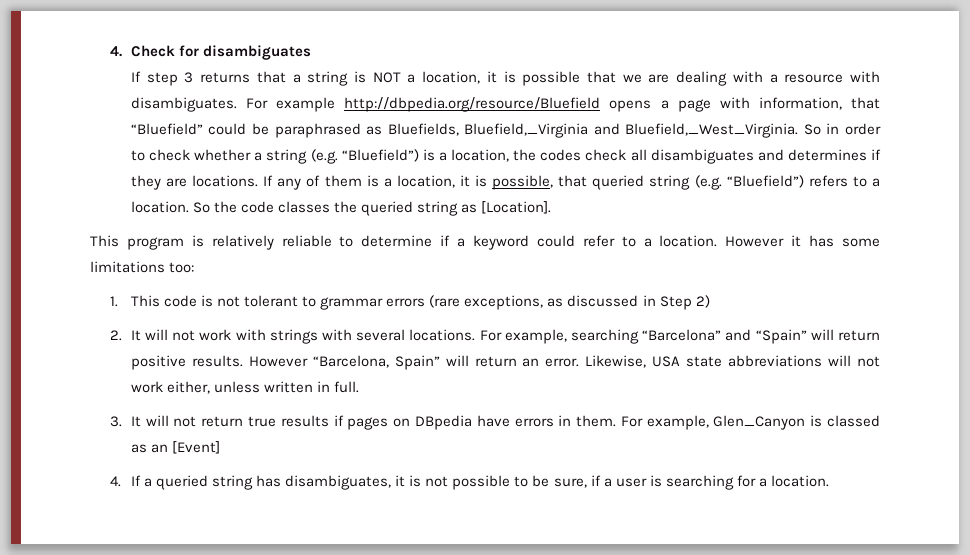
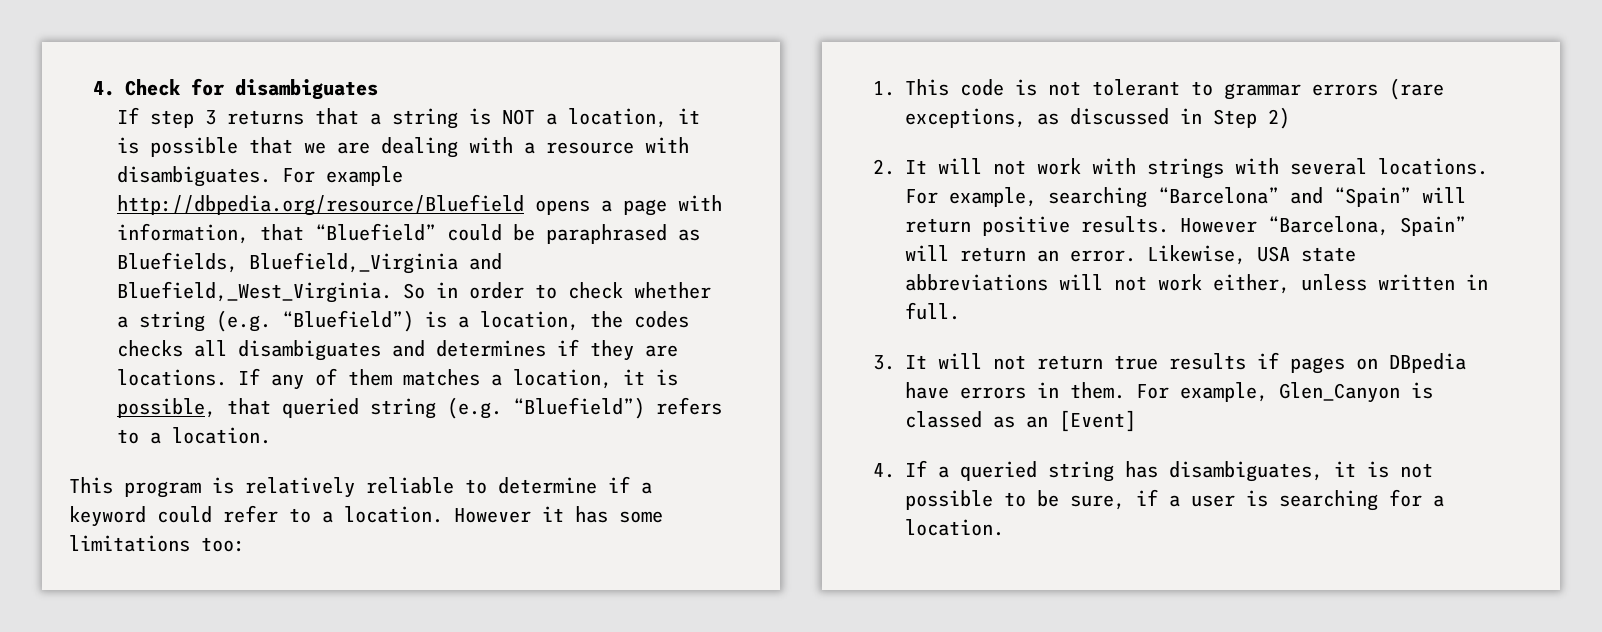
- So in order to check whether a string (e.g. “Bluefield”) is a location, the codes check all disambiguates and determines if they are locations.
+ So in order to check whether a string (e.g. “Bluefield”) is a location, the codes checks all disambiguates and determines if they are locations.
- If any of them is a location, it is possible, that queried string (e.g. “Bluefield”) refers to a location. So the code classes the queried string as [Location].
+ If any of them matches a location, it is possible, that queried string (e.g. “Bluefield”) refers to a location.

